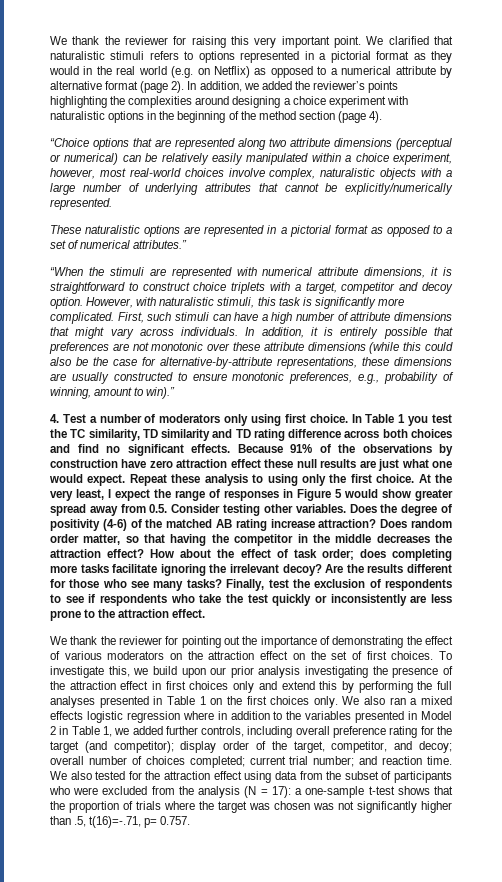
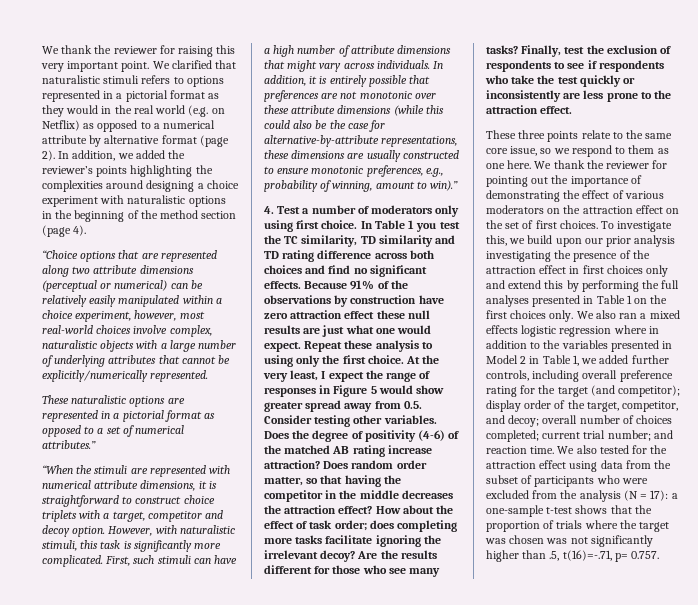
+ These three points relate to the same core issue, so we respond to them as one here.

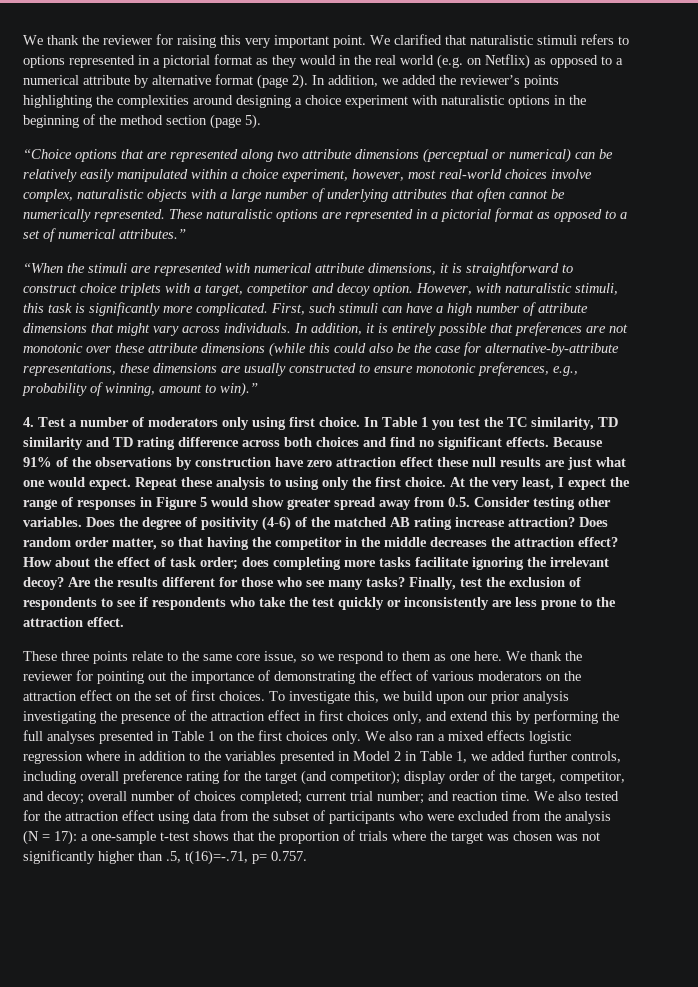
- In addition, we added the reviewer’s points highlighting the complexities around designing a choice experiment with naturalistic options in the beginning of the method section (page 4).
+ In addition, we added the reviewer’s points highlighting the complexities around designing a choice experiment with naturalistic options in the beginning of the method section (page 5).
- “Choice options that are represented along two attribute dimensions (perceptual or numerical) can be relatively easily manipulated within a choice experiment, however, most real-world choices involve complex, naturalistic objects with a large number of underlying attributes that cannot be explicitly/numerically represented.
- These naturalistic options are represented in a pictorial format as opposed to a set of numerical attributes.”
+ “Choice options that are represented along two attribute dimensions (perceptual or numerical) can be relatively easily manipulated within a choice experiment, however, most real-world choices involve complex, naturalistic objects with a large number of underlying attributes that often cannot be numerically represented. These naturalistic options are represented in a pictorial format as opposed to a set of numerical attributes.”
- To investigate this, we build upon our prior analysis investigating the presence of the attraction effect in first choices only and extend this by performing the full analyses presented in Table 1 on the first choices only.
+ To investigate this, we build upon our prior analysis investigating the presence of the attraction effect in first choices only, and extend this by performing the full analyses presented in Table 1 on the first choices only.

